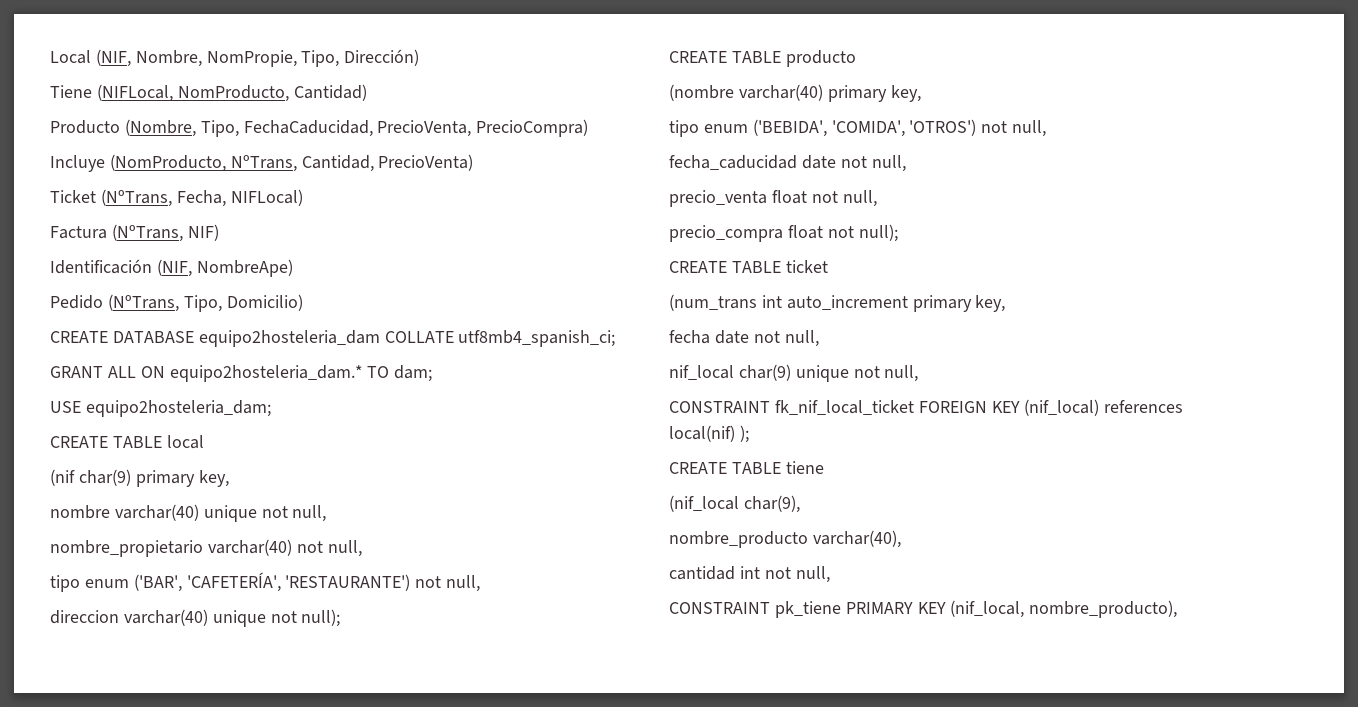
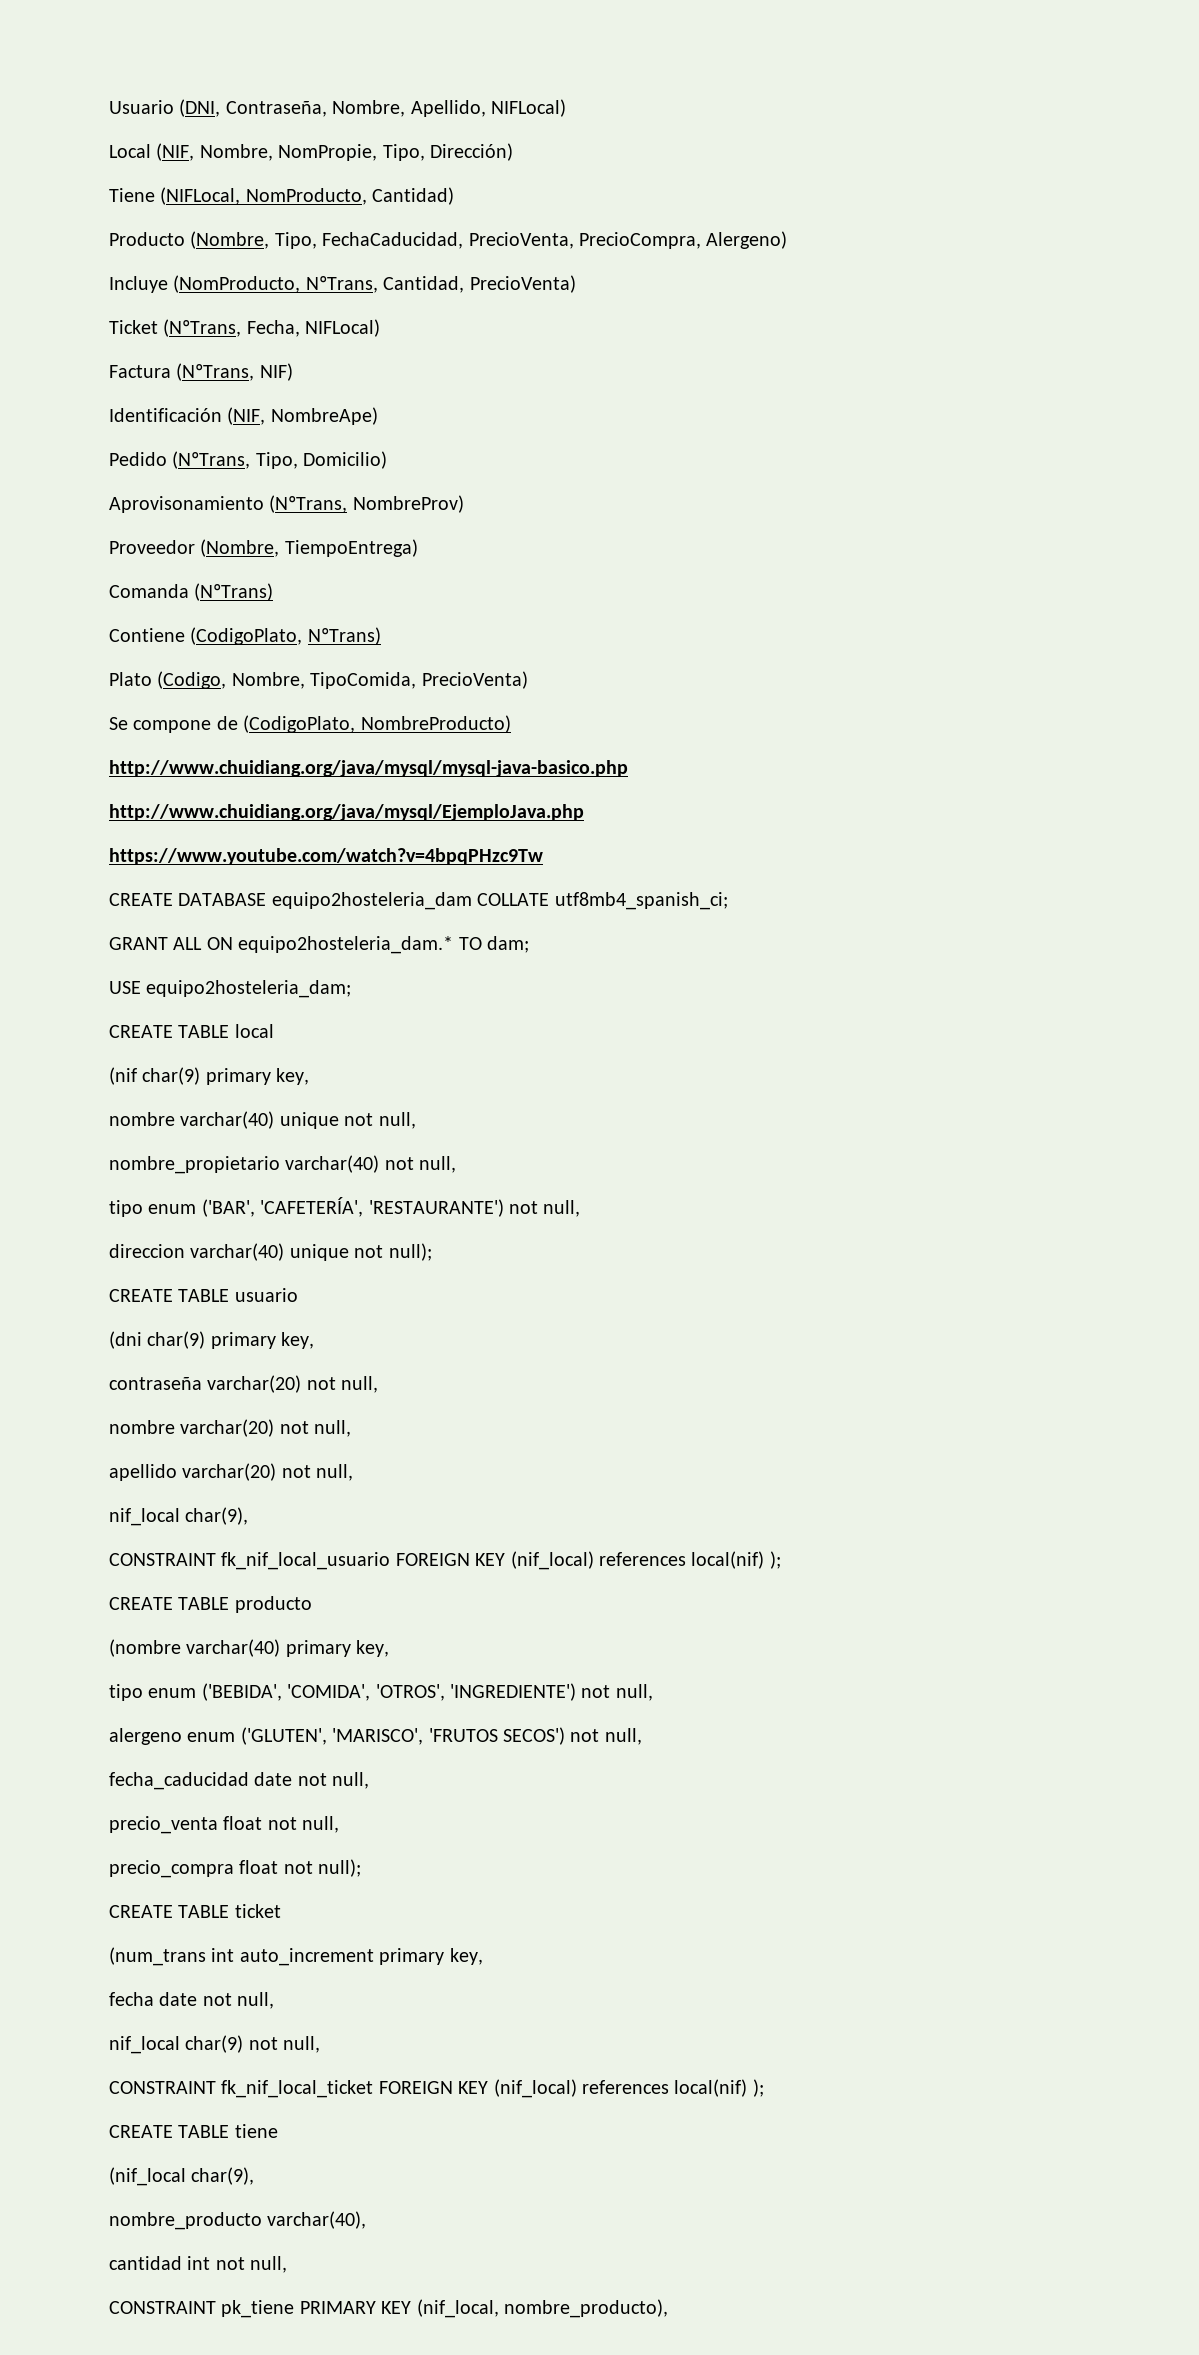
+ Usuario (DNI, Contraseña, Nombre, Apellido, NIFLocal)
- Producto (Nombre, Tipo, FechaCaducidad, PrecioVenta, PrecioCompra)
+ Producto (Nombre, Tipo, FechaCaducidad, PrecioVenta, PrecioCompra, Alergeno)
+ Aprovisonamiento (NºTrans, NombreProv)
+ Proveedor (Nombre, TiempoEntrega)
+ Comanda (NºTrans)
+ Contiene (CodigoPlato, NºTrans)
+ Plato (Codigo, Nombre, TipoComida, PrecioVenta)
+ Se compone de (CodigoPlato, NombreProducto)
+ http://www.chuidiang.org/java/mysql/mysql-java-basico.php
+ http://www.chuidiang.org/java/mysql/EjemploJava.php
+ https://www.youtube.com/watch?v=4bpqPHzc9Tw
+ CREATE TABLE usuario
+ (dni char(9) primary key,
+ contraseña varchar(20) not null,
+ nombre varchar(20) not null,
+ apellido varchar(20) not null,
+ nif_local char(9),
+ CONSTRAINT fk_nif_local_usuario FOREIGN KEY (nif_local) references local(nif) );
- tipo enum ('BEBIDA', 'COMIDA', 'OTROS') not null,
+ tipo enum ('BEBIDA', 'COMIDA', 'OTROS', 'INGREDIENTE') not null,
+ alergeno enum ('GLUTEN', 'MARISCO', 'FRUTOS SECOS') not null,
- nif_local char(9) unique not null,
+ nif_local char(9) not null,

